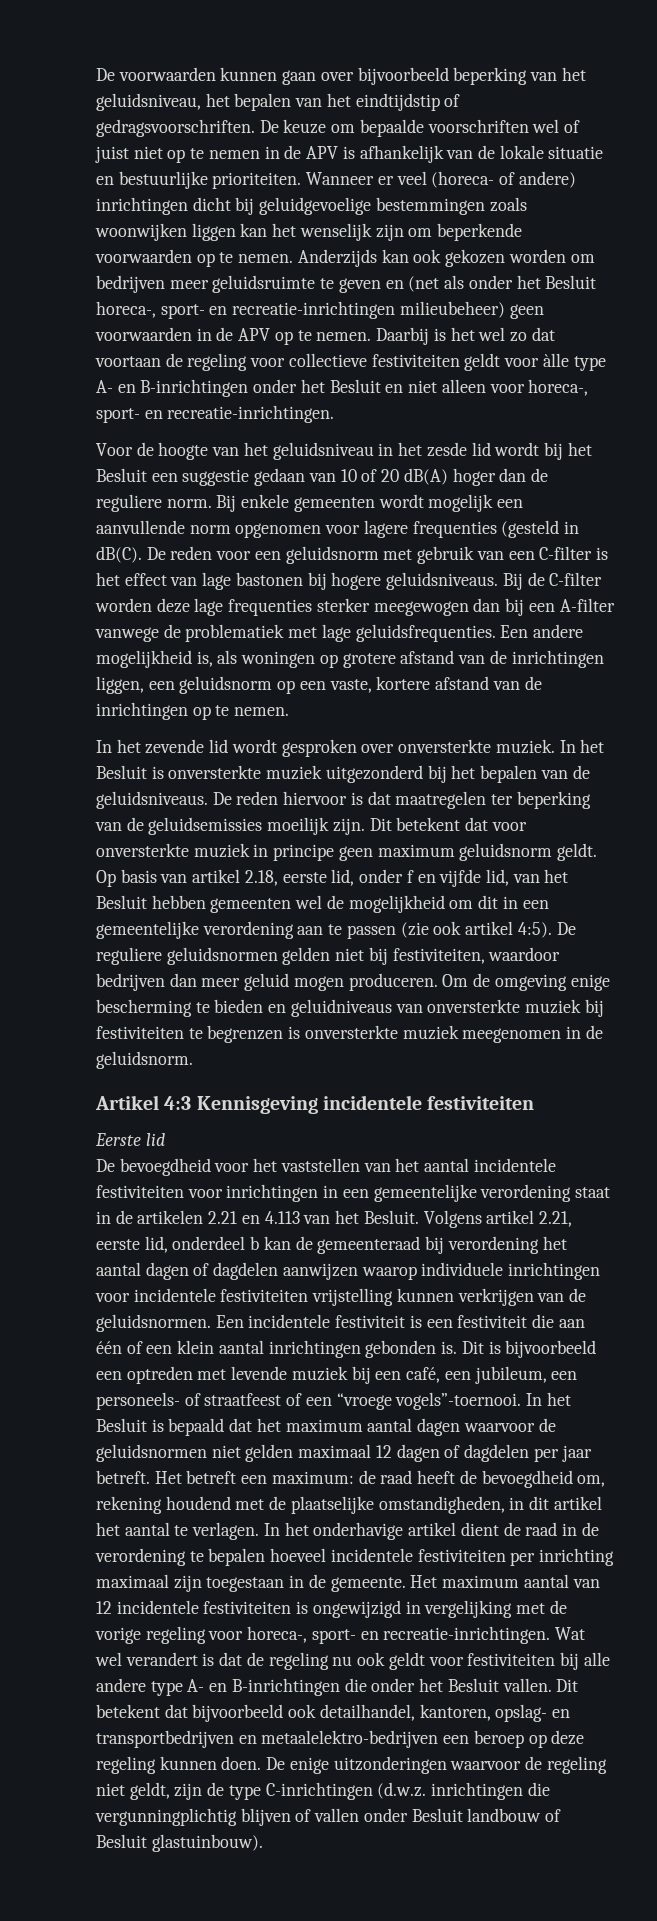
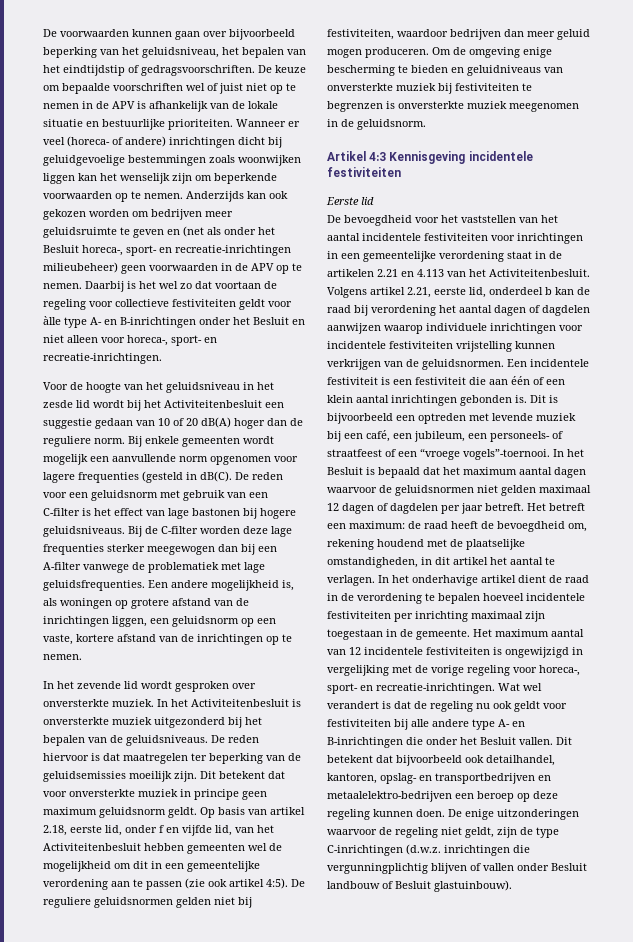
- Voor de hoogte van het geluidsniveau in het zesde lid wordt bij het Besluit een suggestie gedaan van 10 of 20 dB(A) hoger dan de reguliere norm.
+ Voor de hoogte van het geluidsniveau in het zesde lid wordt bij het Activiteitenbesluit een suggestie gedaan van 10 of 20 dB(A) hoger dan de reguliere norm.
- In het Besluit is onversterkte muziek uitgezonderd bij het bepalen van de geluidsniveaus.
+ In het Activiteitenbesluit is onversterkte muziek uitgezonderd bij het bepalen van de geluidsniveaus.
- Op basis van artikel 2.18, eerste lid, onder f en vijfde lid, van het Besluit hebben gemeenten wel de mogelijkheid om dit in een gemeentelijke verordening aan te passen (zie ook artikel 4:5).
+ Op basis van artikel 2.18, eerste lid, onder f en vijfde lid, van het Activiteitenbesluit hebben gemeenten wel de mogelijkheid om dit in een gemeentelijke verordening aan te passen (zie ook artikel 4:5).
- De bevoegdheid voor het vaststellen van het aantal incidentele festiviteiten voor inrichtingen in een gemeentelijke verordening staat in de artikelen 2.21 en 4.113 van het Besluit.
+ De bevoegdheid voor het vaststellen van het aantal incidentele festiviteiten voor inrichtingen in een gemeentelijke verordening staat in de artikelen 2.21 en 4.113 van het Activiteitenbesluit.
- Volgens artikel 2.21, eerste lid, onderdeel b kan de gemeenteraad bij verordening het aantal dagen of dagdelen aanwijzen waarop individuele inrichtingen voor incidentele festiviteiten vrijstelling kunnen verkrijgen van de geluidsnormen.
+ Volgens artikel 2.21, eerste lid, onderdeel b kan de raad bij verordening het aantal dagen of dagdelen aanwijzen waarop individuele inrichtingen voor incidentele festiviteiten vrijstelling kunnen verkrijgen van de geluidsnormen.

